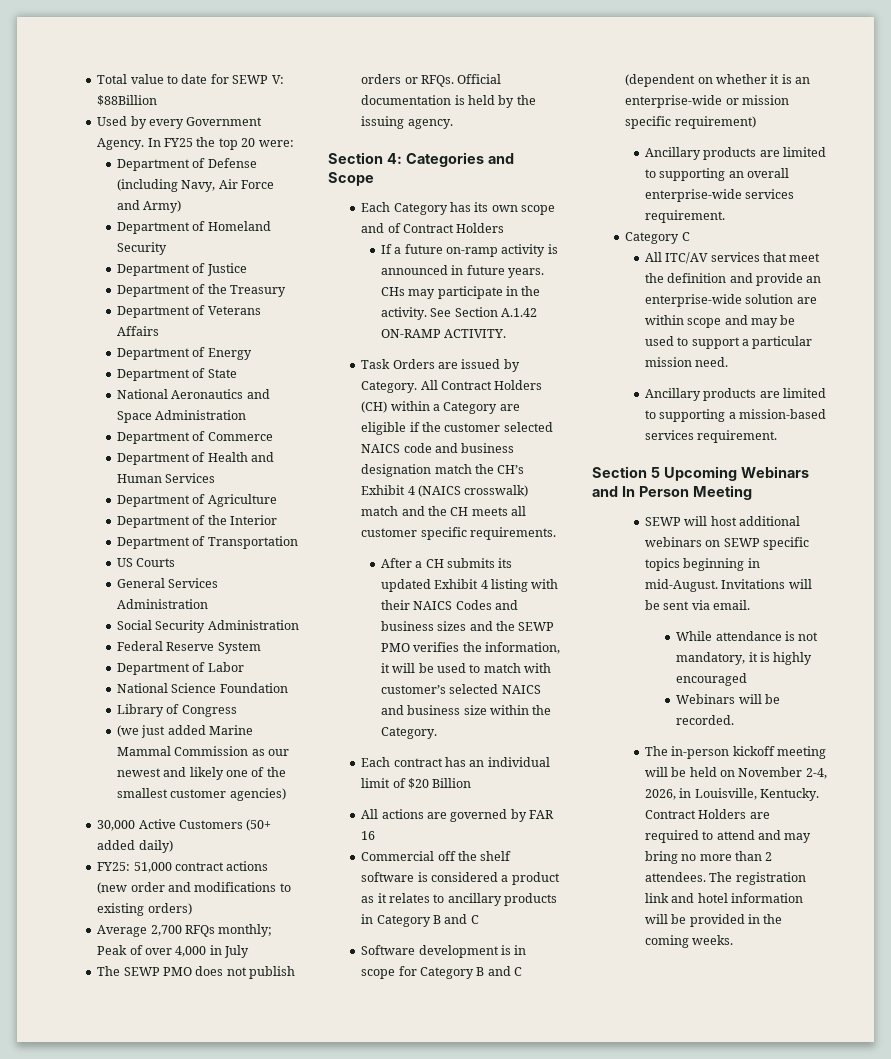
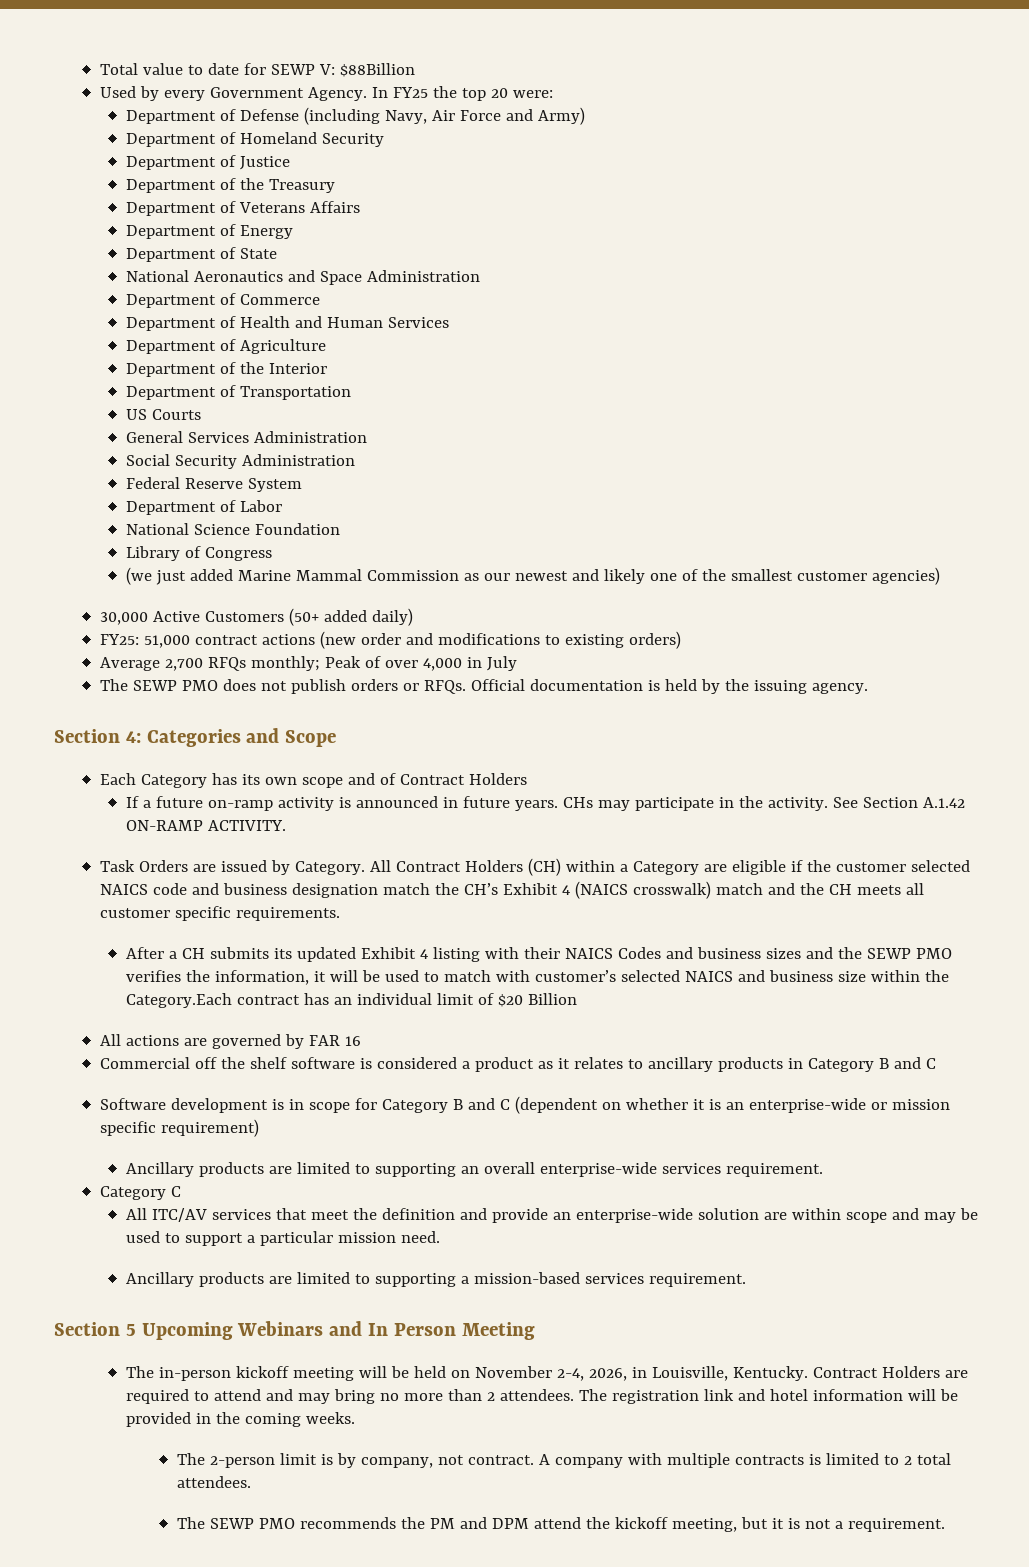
- After a CH submits its updated Exhibit 4 listing with their NAICS Codes and business sizes and the SEWP PMO verifies the information, it will be used to match with customer’s selected NAICS and business size within the Category.
- Each contract has an individual limit of $20 Billion
+ After a CH submits its updated Exhibit 4 listing with their NAICS Codes and business sizes and the SEWP PMO verifies the information, it will be used to match with customer’s selected NAICS and business size within the Category.Each contract has an individual limit of $20 Billion
- SEWP will host additional webinars on SEWP specific topics beginning in mid-August. Invitations will be sent via email.
- While attendance is not mandatory, it is highly encouraged
- Webinars will be recorded.
+ The 2-person limit is by company, not contract. A company with multiple contracts is limited to 2 total attendees.
+ The SEWP PMO recommends the PM and DPM attend the kickoff meeting, but it is not a requirement.

